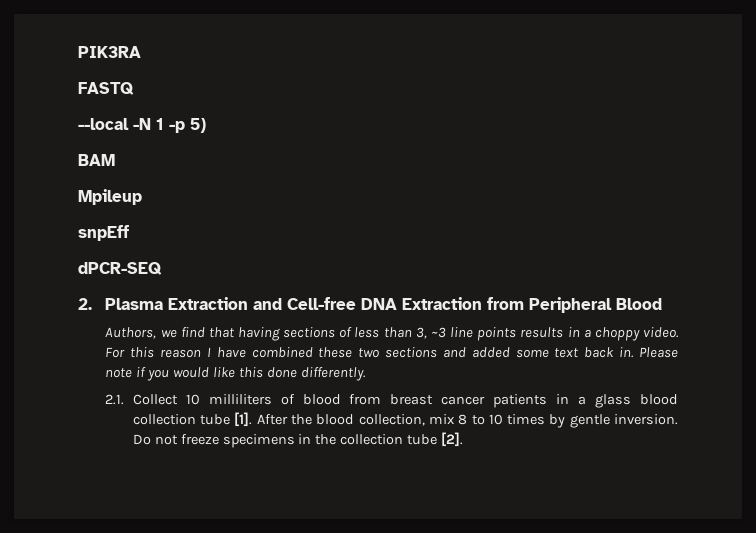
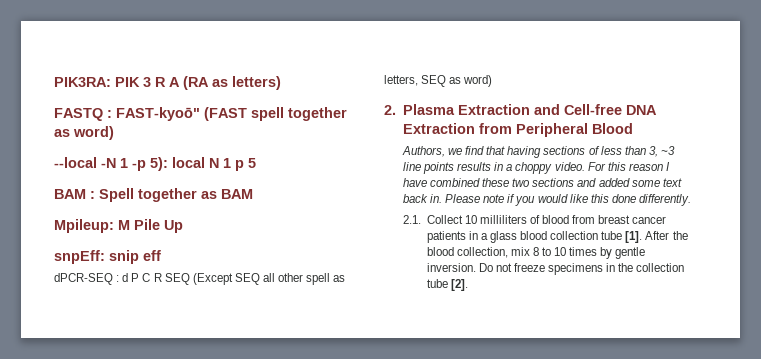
- PIK3RA
- FASTQ
- --local -N 1 -p 5)
- BAM
- Mpileup
- snpEff
- dPCR-SEQ
+ PIK3RA: PIK 3 R A (RA as letters)
+ FASTQ : FAST-kyoō" (FAST spell together as word)
+ --local -N 1 -p 5): local N 1 p 5
+ BAM : Spell together as BAM
+ Mpileup: M Pile Up
+ snpEff: snip eff
+ dPCR-SEQ : d P C R SEQ (Except SEQ all other spell as letters, SEQ as word)

